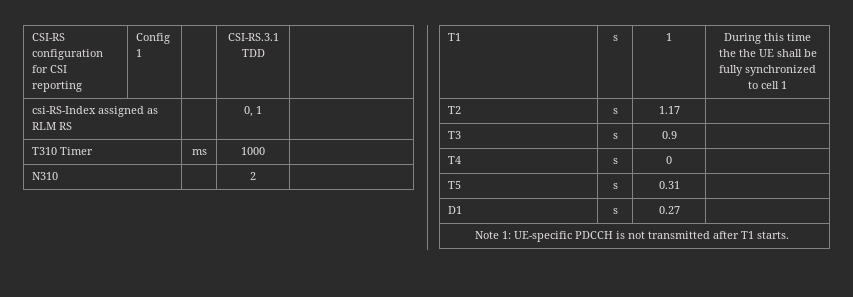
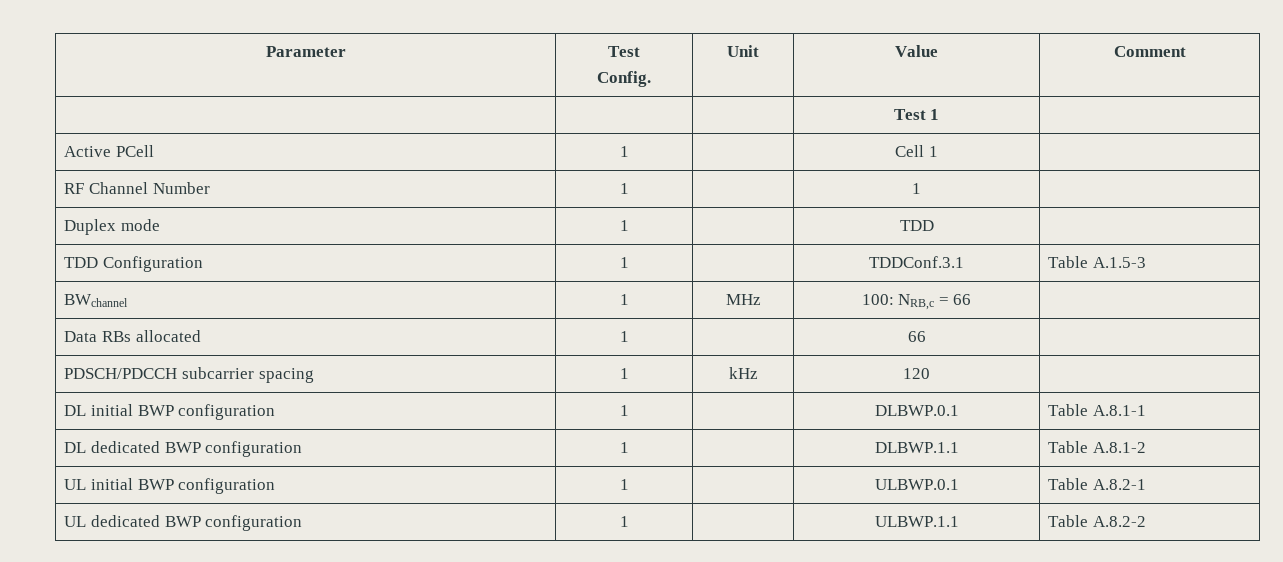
- CSI-RS configuration for CSI reporting | Config 1 | | CSI-RS.3.1 TDD |
- csi-RS-Index assigned as RLM RS | | 0, 1 |
- T310 Timer | ms | 1000 |
- N310 | | 2 |
- T1 | s | 1 | During this time the the UE shall be fully synchronized to cell 1
- T2 | s | 1.17 |
- T3 | s | 0.9 |
- T4 | s | 0 |
- T5 | s | 0.31 |
- D1 | s | 0.27 |
- Note 1: UE-specific PDCCH is not transmitted after T1 starts.
+ Parameter | Test
+ Config. | Unit | Value | Comment
+ | | | Test 1 |
+ Active PCell | 1 | | Cell 1 |
+ RF Channel Number | 1 | | 1 |
+ Duplex mode | 1 | | TDD |
+ TDD Configuration | 1 | | TDDConf.3.1 | Table A.1.5-3
+ BWchannel | 1 | MHz | 100: NRB,c = 66 |
+ Data RBs allocated | 1 | | 66 |
+ PDSCH/PDCCH subcarrier spacing | 1 | kHz | 120 |
+ DL initial BWP configuration | 1 | | DLBWP.0.1 | Table A.8.1-1
+ DL dedicated BWP configuration | 1 | | DLBWP.1.1 | Table A.8.1-2
+ UL initial BWP configuration | 1 | | ULBWP.0.1 | Table A.8.2-1
+ UL dedicated BWP configuration | 1 | | ULBWP.1.1 | Table A.8.2-2

